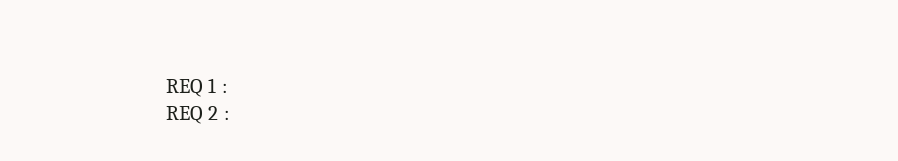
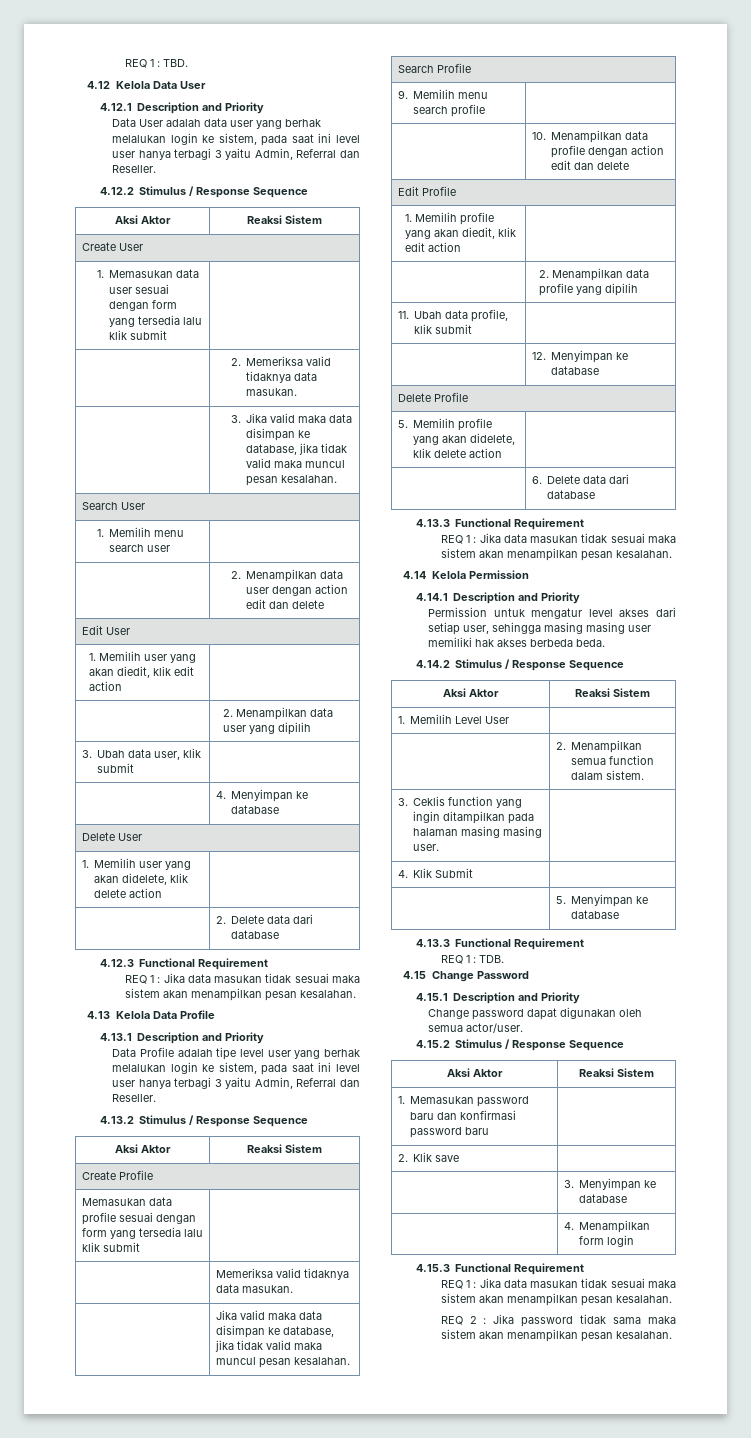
- REQ 1 :
- REQ 2 :
+ REQ 1 : TBD.
+ 4.12 Kelola Data User
+ 4.12.1 Description and Priority
+ Data User adalah data user yang berhak melalukan login ke sistem, pada saat ini level user hanya terbagi 3 yaitu Admin, Referral dan Reseller.
+ 4.12.2 Stimulus / Response Sequence
+ Aksi Aktor | Reaksi Sistem
+ Create User
+ 1. Memasukan data user sesuai dengan form yang tersedia lalu klik submit |
+ | 2. Memeriksa valid tidaknya data masukan.
+ | 3. Jika valid maka data disimpan ke database, jika tidak valid maka muncul pesan kesalahan.
+ Search User
+ 1. Memilih menu search user |
+ | 2. Menampilkan data user dengan action edit dan delete
+ Edit User
+ 1. Memilih user yang akan diedit, klik edit action |
+ | 2. Menampilkan data user yang dipilih
+ 3. Ubah data user, klik submit |
+ | 4. Menyimpan ke database
+ Delete User
+ 1. Memilih user yang akan didelete, klik delete action |
+ | 2. Delete data dari database
+ 4.12.3 Functional Requirement
+ REQ 1 : Jika data masukan tidak sesuai maka sistem akan menampilkan pesan kesalahan.
+ 4.13 Kelola Data Profile
+ 4.13.1 Description and Priority
+ Data Profile adalah tipe level user yang berhak melalukan login ke sistem, pada saat ini level user hanya terbagi 3 yaitu Admin, Referral dan Reseller.
+ 4.13.2 Stimulus / Response Sequence
+ Aksi Aktor | Reaksi Sistem
+ Create Profile
+ Memasukan data profile sesuai dengan form yang tersedia lalu klik submit |
+ | Memeriksa valid tidaknya data masukan.
+ | Jika valid maka data disimpan ke database, jika tidak valid maka muncul pesan kesalahan.
+ Search Profile
+ 9. Memilih menu search profile |
+ | 10. Menampilkan data profile dengan action edit dan delete
+ Edit Profile
+ 1. Memilih profile yang akan diedit, klik edit action |
+ | 2. Menampilkan data profile yang dipilih
+ 11. Ubah data profile, klik submit |
+ | 12. Menyimpan ke database
+ Delete Profile
+ 5. Memilih profile yang akan didelete, klik delete action |
+ | 6. Delete data dari database
+ 4.13.3 Functional Requirement
+ REQ 1 : Jika data masukan tidak sesuai maka sistem akan menampilkan pesan kesalahan.
+ 4.14 Kelola Permission
+ 4.14.1 Description and Priority
+ Permission untuk mengatur level akses dari setiap user, sehingga masing masing user memiliki hak akses berbeda beda.
+ 4.14.2 Stimulus / Response Sequence
+ Aksi Aktor | Reaksi Sistem
+ 1. Memilih Level User |
+ | 2. Menampilkan semua function dalam sistem.
+ 3. Ceklis function yang ingin ditampilkan pada halaman masing masing user. |
+ 4. Klik Submit |
+ | 5. Menyimpan ke database
+ 4.13.3 Functional Requirement
+ REQ 1 : TDB.
+ 4.15 Change Password
+ 4.15.1 Description and Priority
+ Change password dapat digunakan oleh semua actor/user.
+ 4.15.2 Stimulus / Response Sequence
+ Aksi Aktor | Reaksi Sistem
+ 1. Memasukan password baru dan konfirmasi password baru |
+ 2. Klik save |
+ | 3. Menyimpan ke database
+ | 4. Menampilkan form login
+ 4.15.3 Functional Requirement
+ REQ 1 : Jika data masukan tidak sesuai maka sistem akan menampilkan pesan kesalahan.
+ REQ 2 : Jika password tidak sama maka sistem akan menampilkan pesan kesalahan.

